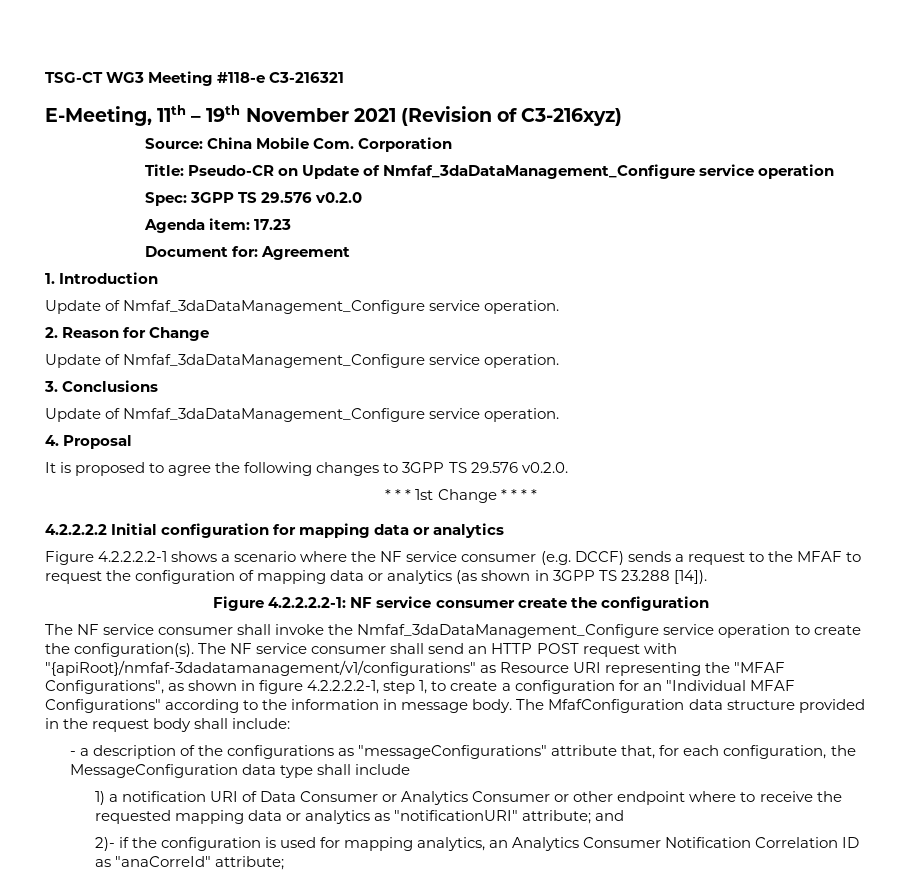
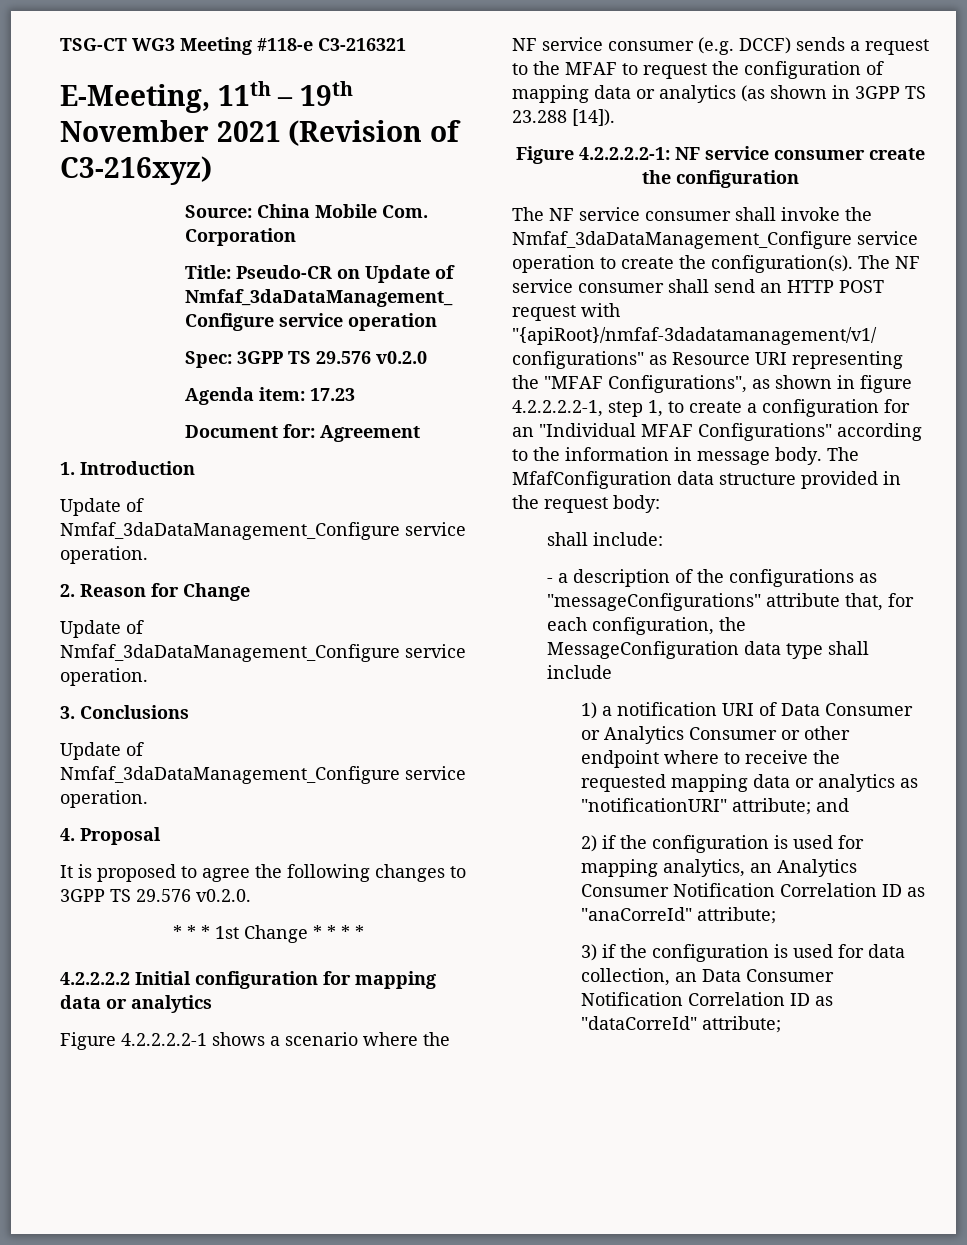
- The MfafConfiguration data structure provided in the request body shall include:
+ The MfafConfiguration data structure provided in the request body:
+ shall include:
- 2)- if the configuration is used for mapping analytics, an Analytics Consumer Notification Correlation ID as "anaCorreId" attribute;
+ 2) if the configuration is used for mapping analytics, an Analytics Consumer Notification Correlation ID as "anaCorreId" attribute;
+ 3) if the configuration is used for data collection, an Data Consumer Notification Correlation ID as "dataCorreId" attribute;

